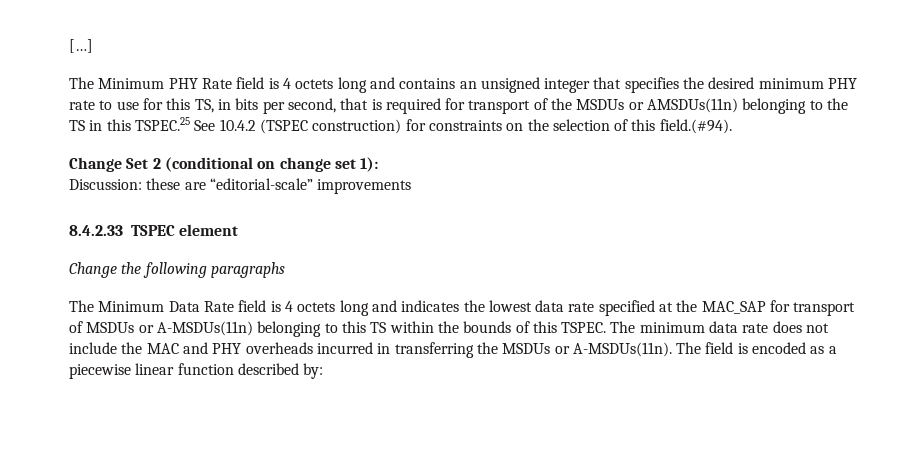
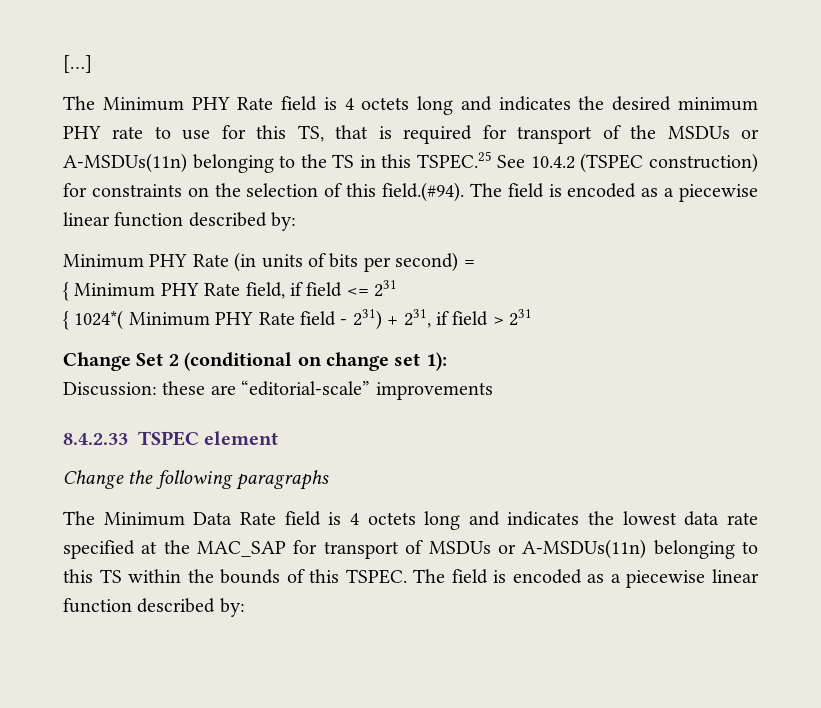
- The Minimum PHY Rate field is 4 octets long and contains an unsigned integer that specifies the desired minimum PHY rate to use for this TS, in bits per second, that is required for transport of the MSDUs or AMSDUs(11n) belonging to the TS in this TSPEC.25 See 10.4.2 (TSPEC construction) for constraints on the selection of this field.(#94).
+ The Minimum PHY Rate field is 4 octets long and indicates the desired minimum PHY rate to use for this TS, that is required for transport of the MSDUs or A-MSDUs(11n) belonging to the TS in this TSPEC.25 See 10.4.2 (TSPEC construction) for constraints on the selection of this field.(#94). The field is encoded as a piecewise linear function described by:
+ Minimum PHY Rate (in units of bits per second) =
+ { Minimum PHY Rate field, if field <= 231
+ { 1024*( Minimum PHY Rate field - 231) + 231, if field > 231
- The Minimum Data Rate field is 4 octets long and indicates the lowest data rate specified at the MAC_SAP for transport of MSDUs or A-MSDUs(11n) belonging to this TS within the bounds of this TSPEC. The minimum data rate does not include the MAC and PHY overheads incurred in transferring the MSDUs or A-MSDUs(11n). The field is encoded as a piecewise linear function described by:
+ The Minimum Data Rate field is 4 octets long and indicates the lowest data rate specified at the MAC_SAP for transport of MSDUs or A-MSDUs(11n) belonging to this TS within the bounds of this TSPEC. The field is encoded as a piecewise linear function described by:

